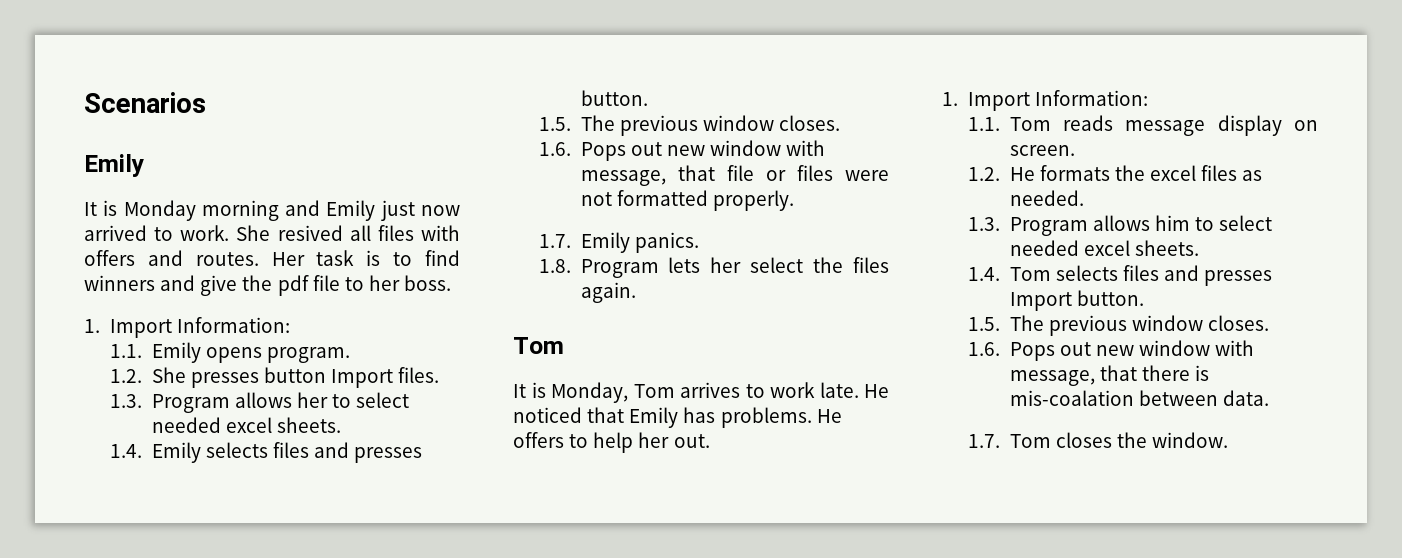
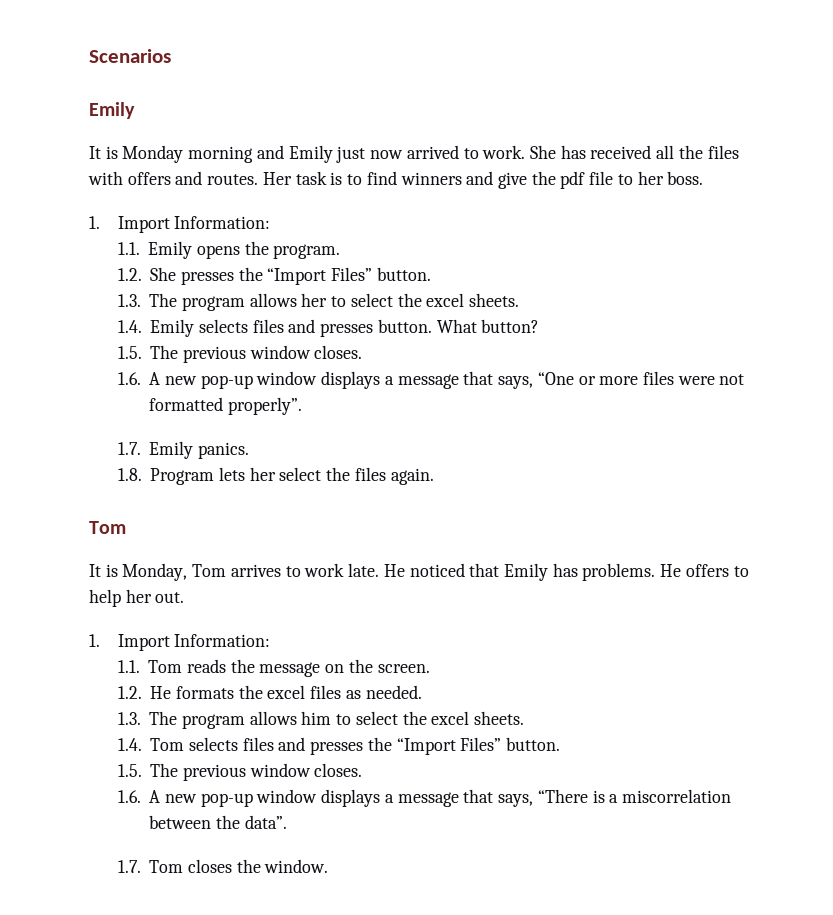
- She resived all files with offers and routes.
+ She has received all the files with offers and routes.
- 1.1. Emily opens program.
+ 1.1. Emily opens the program.
- 1.2. She presses button Import files.
- 1.3. Program allows her to select needed excel sheets.
+ 1.2. She presses the “Import Files” button.
+ 1.3. The program allows her to select the excel sheets.
- 1.4. Emily selects files and presses button.
+ 1.4. Emily selects files and presses button. What button?
  1.5. The previous window closes.
- 1.6. Pops out new window with message, that file or files were not formatted properly.
+ 1.6. A new pop-up window displays a message that says, “One or more files were not formatted properly”.
- 1.1. Tom reads message display on screen.
+ 1.1. Tom reads the message on the screen.
- 1.3. Program allows him to select needed excel sheets.
+ 1.3. The program allows him to select the excel sheets.
- 1.4. Tom selects files and presses Import button.
+ 1.4. Tom selects files and presses the “Import Files” button.
  1.5. The previous window closes.
- 1.6. Pops out new window with message, that there is mis-coalation between data.
+ 1.6. A new pop-up window displays a message that says, “There is a miscorrelation between the data”.

